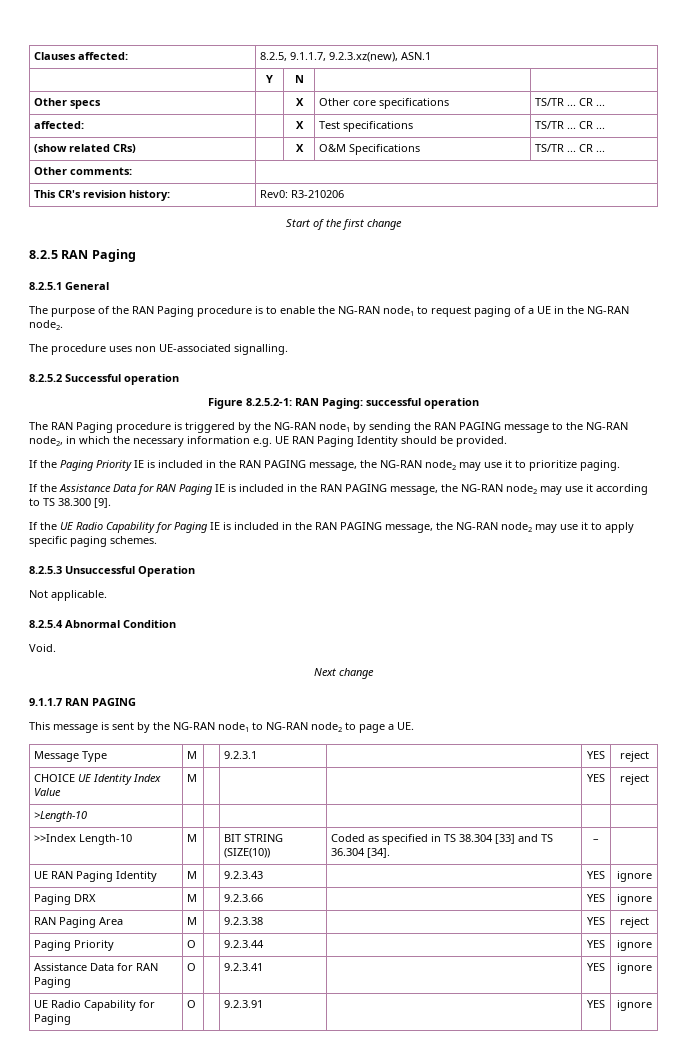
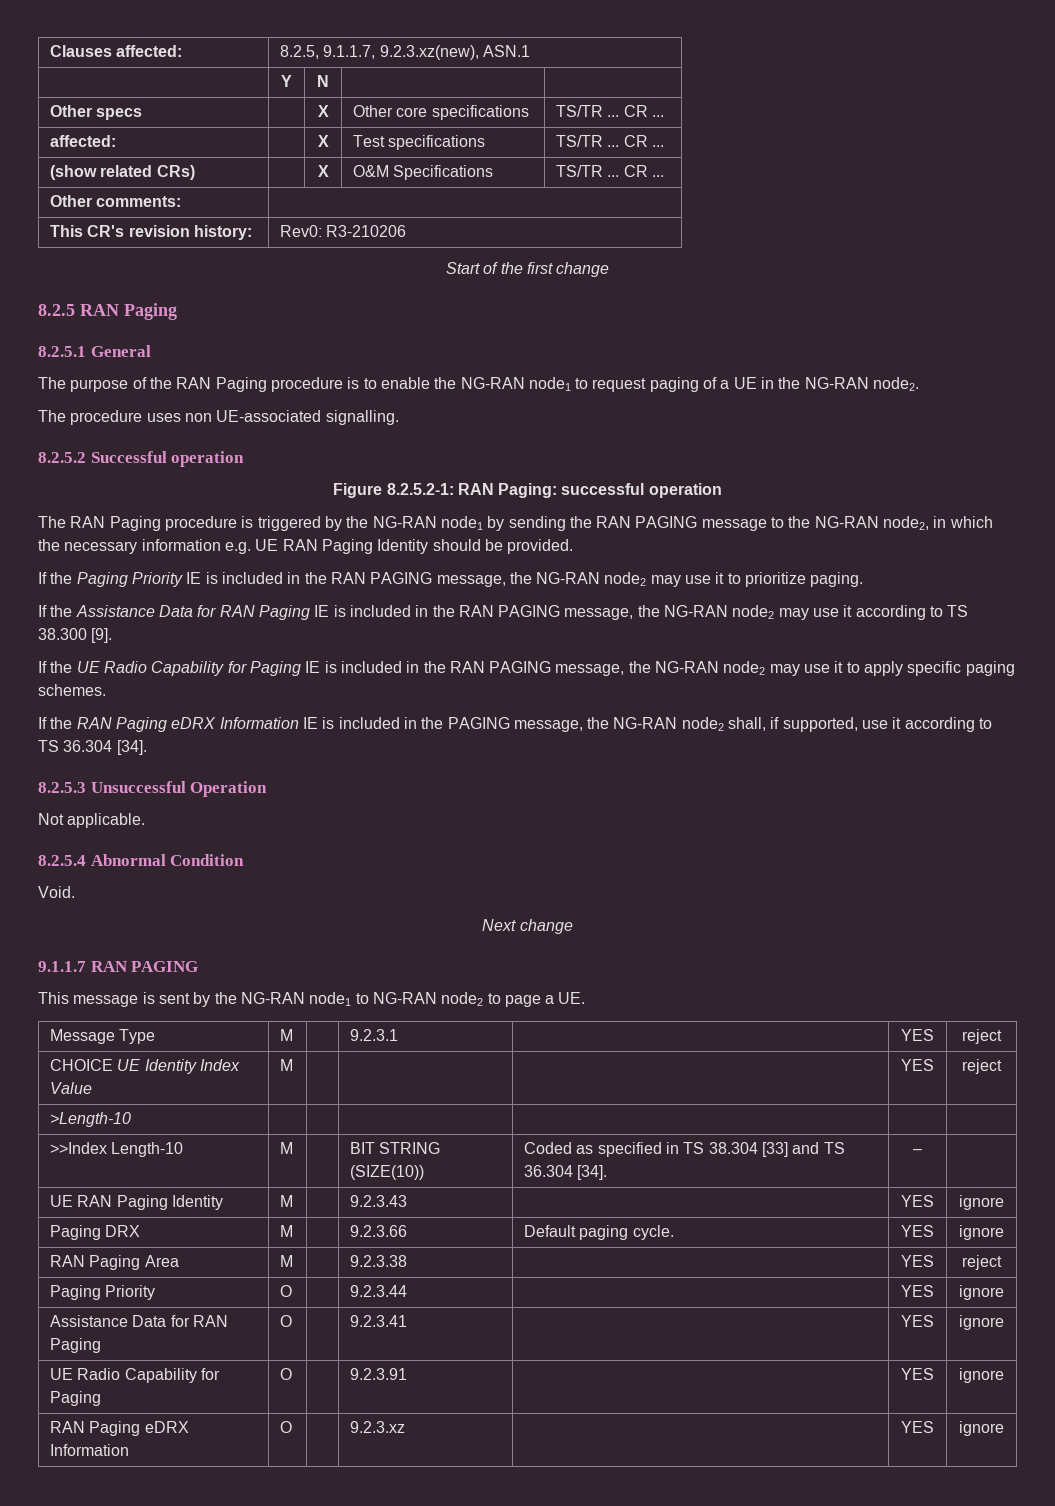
+ If the RAN Paging eDRX Information IE is included in the PAGING message, the NG-RAN node2 shall, if supported, use it according to TS 36.304 [34].
- Paging DRX | M | | 9.2.3.66 | | YES | ignore
+ Paging DRX | M | | 9.2.3.66 | Default paging cycle. | YES | ignore
+ RAN Paging eDRX Information | O | | 9.2.3.xz | | YES | ignore

